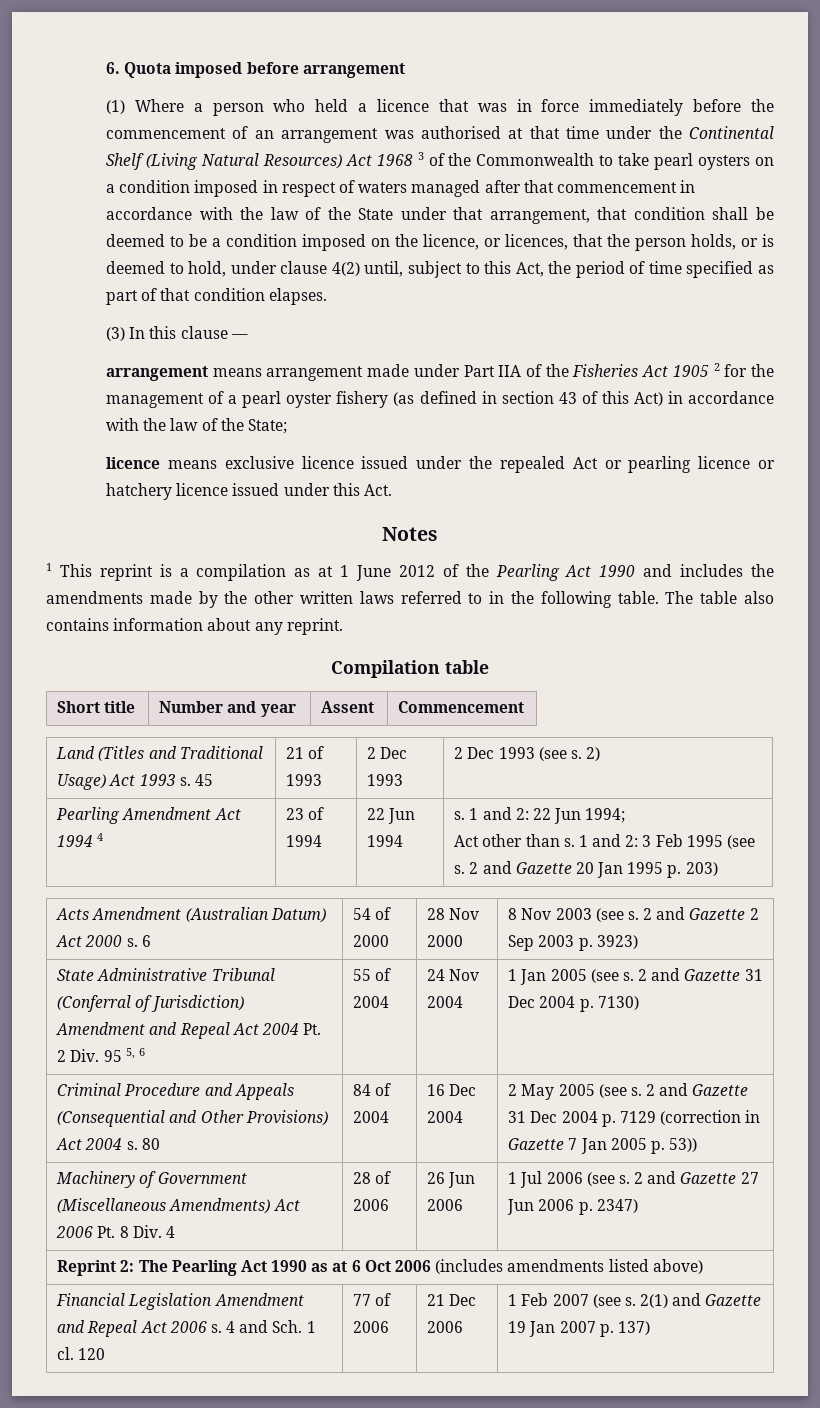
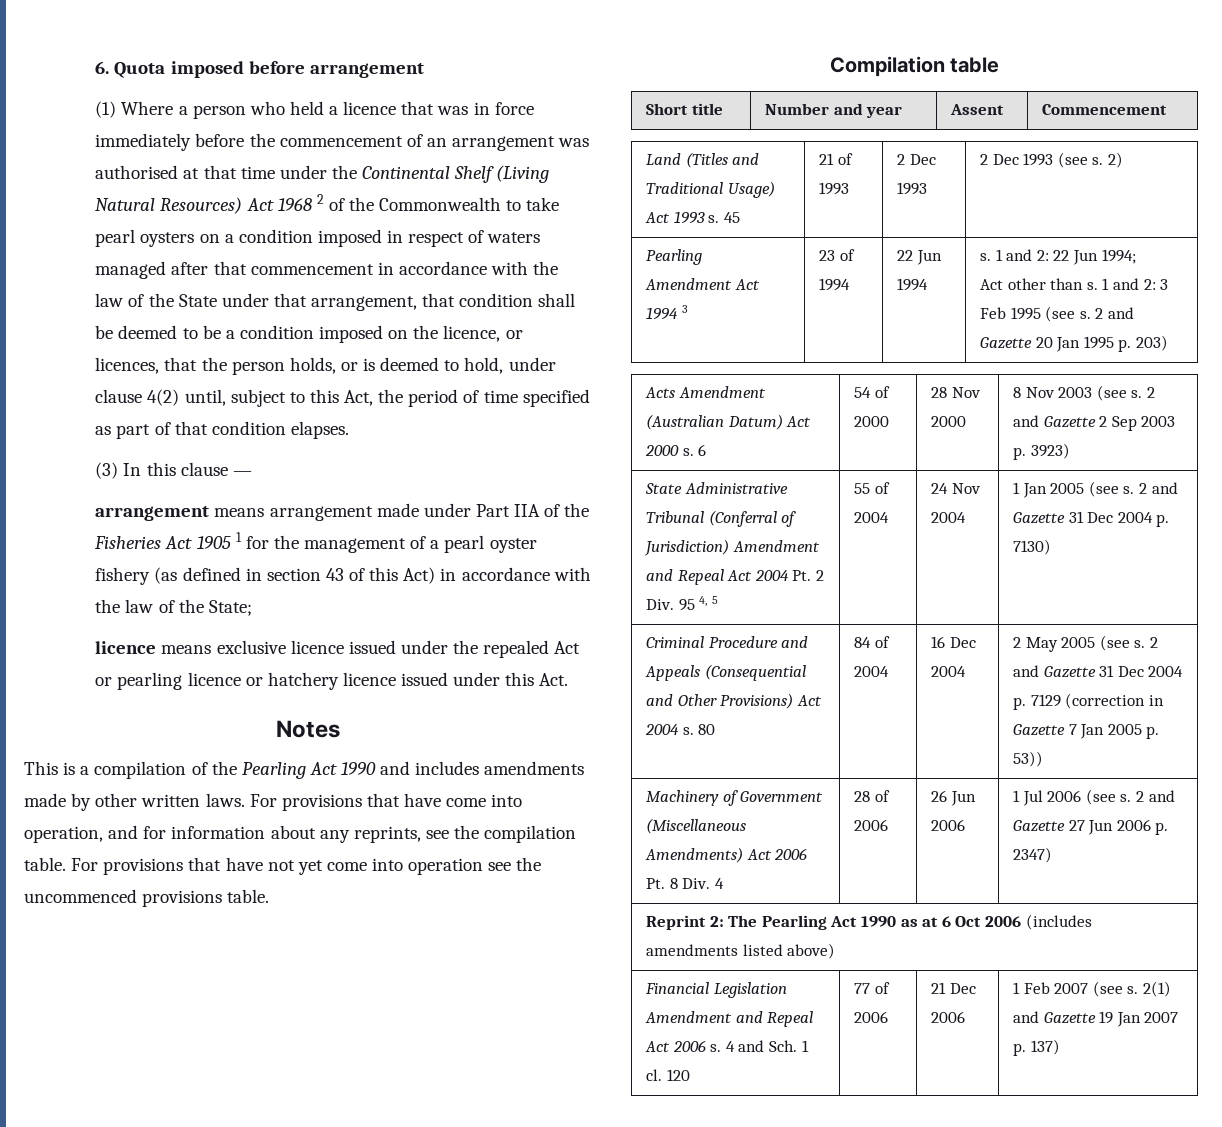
- (1) Where a person who held a licence that was in force immediately before the commencement of an arrangement was authorised at that time under the Continental Shelf (Living Natural Resources) Act 1968 3 of the Commonwealth to take pearl oysters on a condition imposed in respect of waters managed after that commencement in accordance with the law of the State under that arrangement, that condition shall be deemed to be a condition imposed on the licence, or licences, that the person holds, or is deemed to hold, under clause 4(2) until, subject to this Act, the period of time specified as part of that condition elapses.
+ (1) Where a person who held a licence that was in force immediately before the commencement of an arrangement was authorised at that time under the Continental Shelf (Living Natural Resources) Act 1968 2 of the Commonwealth to take pearl oysters on a condition imposed in respect of waters managed after that commencement in accordance with the law of the State under that arrangement, that condition shall be deemed to be a condition imposed on the licence, or licences, that the person holds, or is deemed to hold, under clause 4(2) until, subject to this Act, the period of time specified as part of that condition elapses.
- arrangement means arrangement made under Part IIA of the Fisheries Act 1905 2 for the management of a pearl oyster fishery (as defined in section 43 of this Act) in accordance with the law of the State;
+ arrangement means arrangement made under Part IIA of the Fisheries Act 1905 1 for the management of a pearl oyster fishery (as defined in section 43 of this Act) in accordance with the law of the State;
- 1 This reprint is a compilation as at 1 June 2012 of the Pearling Act 1990 and includes the amendments made by the other written laws referred to in the following table. The table also contains information about any reprint.
+ This is a compilation of the Pearling Act 1990 and includes amendments made by other written laws. For provisions that have come into operation, and for information about any reprints, see the compilation table. For provisions that have not yet come into operation see the uncommenced provisions table.
- Pearling Amendment Act 1994 4 | 23 of 1994 | 22 Jun 1994 | s. 1 and 2: 22 Jun 1994;
+ Pearling Amendment Act 1994 3 | 23 of 1994 | 22 Jun 1994 | s. 1 and 2: 22 Jun 1994;
- State Administrative Tribunal (Conferral of Jurisdiction) Amendment and Repeal Act 2004 Pt. 2 Div. 95 5, 6 | 55 of 2004 | 24 Nov 2004 | 1 Jan 2005 (see s. 2 and Gazette 31 Dec 2004 p. 7130)
+ State Administrative Tribunal (Conferral of Jurisdiction) Amendment and Repeal Act 2004 Pt. 2 Div. 95 4, 5 | 55 of 2004 | 24 Nov 2004 | 1 Jan 2005 (see s. 2 and Gazette 31 Dec 2004 p. 7130)

